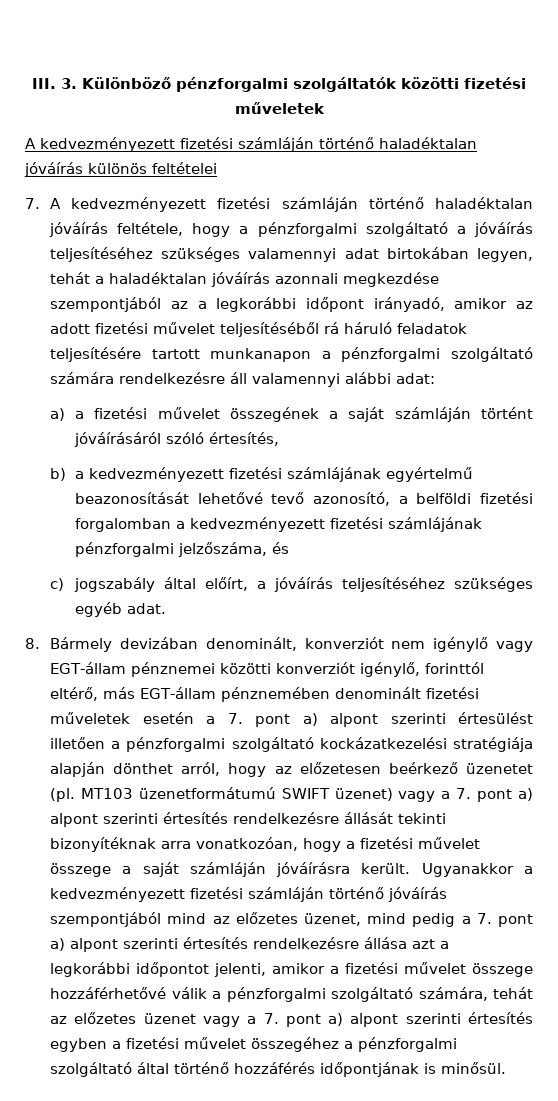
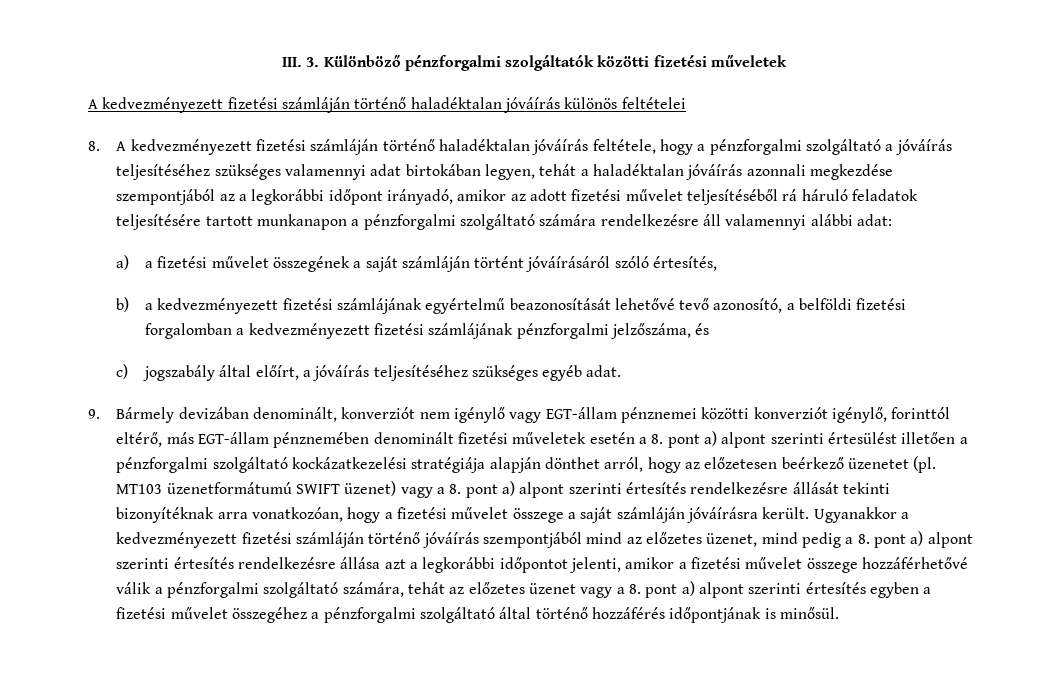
- 7. A kedvezményezett fizetési számláján történő haladéktalan jóváírás feltétele, hogy a pénzforgalmi szolgáltató a jóváírás teljesítéséhez szükséges valamennyi adat birtokában legyen, tehát a haladéktalan jóváírás azonnali megkezdése szempontjából az a legkorábbi időpont irányadó, amikor az adott fizetési művelet teljesítéséből rá háruló feladatok teljesítésére tartott munkanapon a pénzforgalmi szolgáltató számára rendelkezésre áll valamennyi alábbi adat:
+ 8. A kedvezményezett fizetési számláján történő haladéktalan jóváírás feltétele, hogy a pénzforgalmi szolgáltató a jóváírás teljesítéséhez szükséges valamennyi adat birtokában legyen, tehát a haladéktalan jóváírás azonnali megkezdése szempontjából az a legkorábbi időpont irányadó, amikor az adott fizetési művelet teljesítéséből rá háruló feladatok teljesítésére tartott munkanapon a pénzforgalmi szolgáltató számára rendelkezésre áll valamennyi alábbi adat:
- 8. Bármely devizában denominált, konverziót nem igénylő vagy EGT-állam pénznemei közötti konverziót igénylő, forinttól eltérő, más EGT-állam pénznemében denominált fizetési műveletek esetén a 7. pont a) alpont szerinti értesülést illetően a pénzforgalmi szolgáltató kockázatkezelési stratégiája alapján dönthet arról, hogy az előzetesen beérkező üzenetet (pl.
+ 9. Bármely devizában denominált, konverziót nem igénylő vagy EGT-állam pénznemei közötti konverziót igénylő, forinttól eltérő, más EGT-állam pénznemében denominált fizetési műveletek esetén a 8. pont a) alpont szerinti értesülést illetően a pénzforgalmi szolgáltató kockázatkezelési stratégiája alapján dönthet arról, hogy az előzetesen beérkező üzenetet (pl.
- MT103 üzenetformátumú SWIFT üzenet) vagy a 7. pont a) alpont szerinti értesítés rendelkezésre állását tekinti bizonyítéknak arra vonatkozóan, hogy a fizetési művelet összege a saját számláján jóváírásra került.
+ MT103 üzenetformátumú SWIFT üzenet) vagy a 8. pont a) alpont szerinti értesítés rendelkezésre állását tekinti bizonyítéknak arra vonatkozóan, hogy a fizetési művelet összege a saját számláján jóváírásra került.
- Ugyanakkor a kedvezményezett fizetési számláján történő jóváírás szempontjából mind az előzetes üzenet, mind pedig a 7. pont a) alpont szerinti értesítés rendelkezésre állása azt a legkorábbi időpontot jelenti, amikor a fizetési művelet összege hozzáférhetővé válik a pénzforgalmi szolgáltató számára, tehát az előzetes üzenet vagy a 7. pont a) alpont szerinti értesítés egyben a fizetési művelet összegéhez a pénzforgalmi szolgáltató által történő hozzáférés időpontjának is minősül.
+ Ugyanakkor a kedvezményezett fizetési számláján történő jóváírás szempontjából mind az előzetes üzenet, mind pedig a 8. pont a) alpont szerinti értesítés rendelkezésre állása azt a legkorábbi időpontot jelenti, amikor a fizetési művelet összege hozzáférhetővé válik a pénzforgalmi szolgáltató számára, tehát az előzetes üzenet vagy a 8. pont a) alpont szerinti értesítés egyben a fizetési művelet összegéhez a pénzforgalmi szolgáltató által történő hozzáférés időpontjának is minősül.

